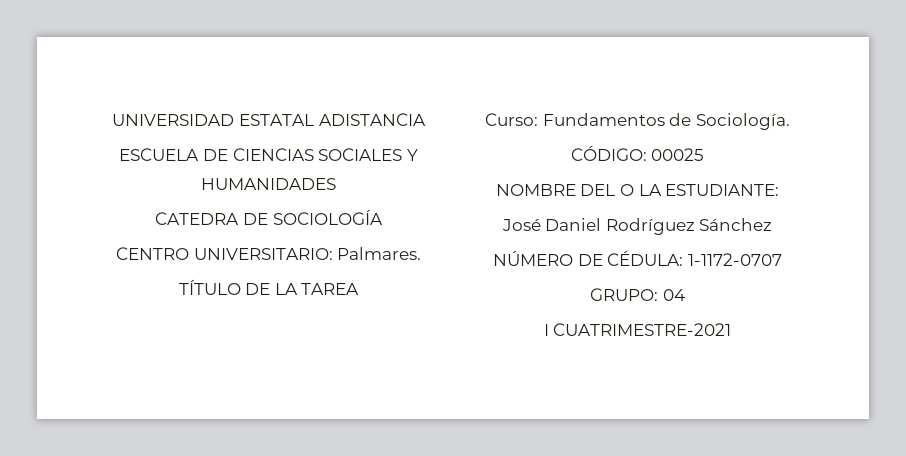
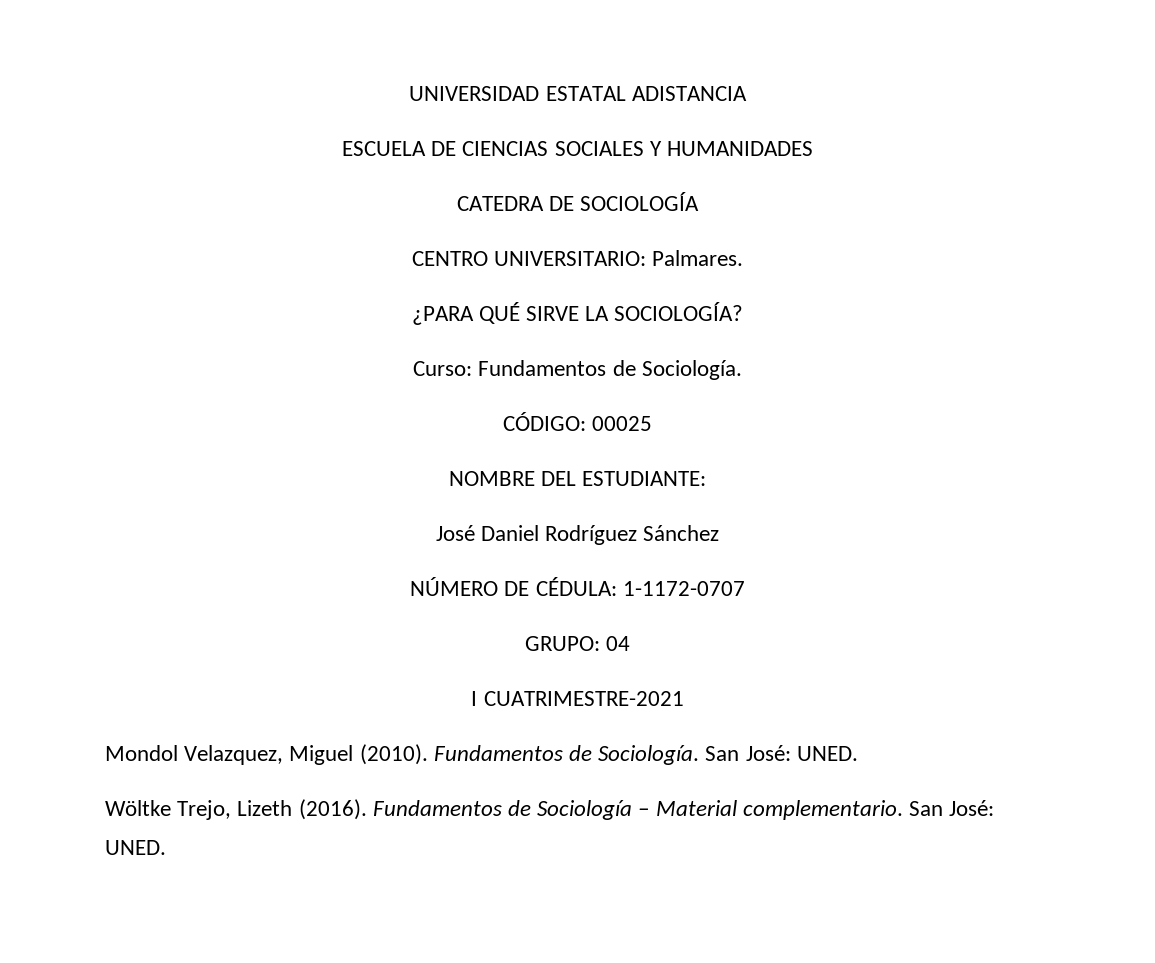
- TÍTULO DE LA TAREA
+ ¿PARA QUÉ SIRVE LA SOCIOLOGÍA?
- NOMBRE DEL O LA ESTUDIANTE:
+ NOMBRE DEL ESTUDIANTE:
+ Mondol Velazquez, Miguel (2010). Fundamentos de Sociología. San José: UNED.
+ Wöltke Trejo, Lizeth (2016). Fundamentos de Sociología – Material complementario. San José: UNED.

